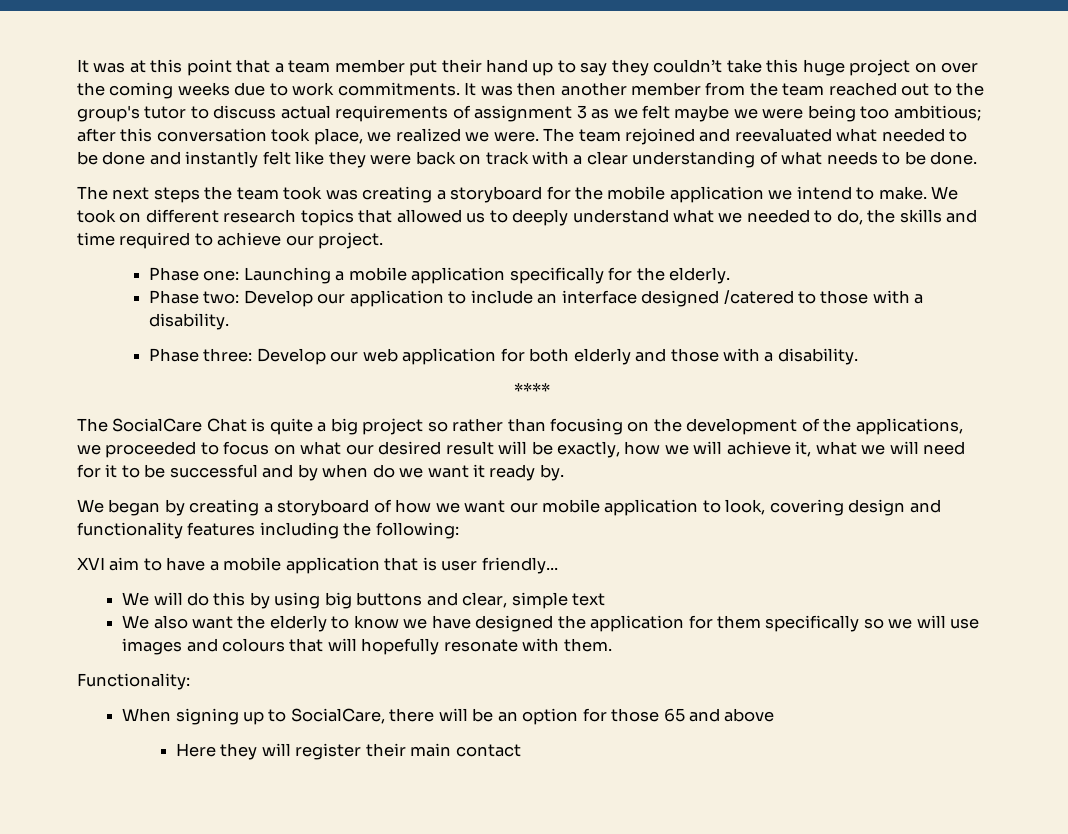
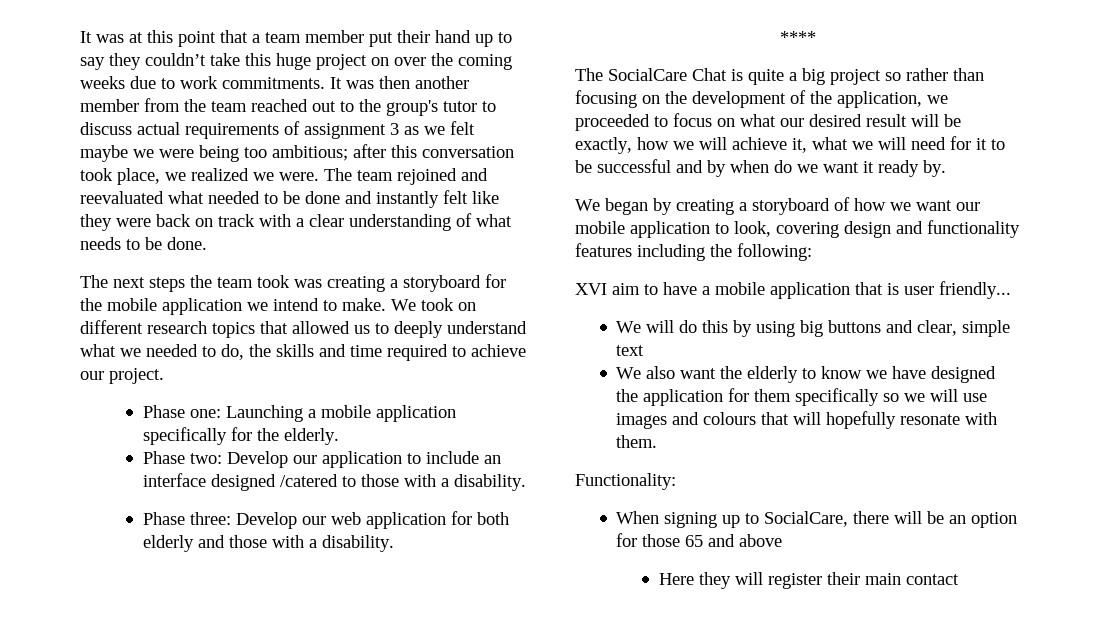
- The SocialCare Chat is quite a big project so rather than focusing on the development of the applications, we proceeded to focus on what our desired result will be exactly, how we will achieve it, what we will need for it to be successful and by when do we want it ready by.
+ The SocialCare Chat is quite a big project so rather than focusing on the development of the application, we proceeded to focus on what our desired result will be exactly, how we will achieve it, what we will need for it to be successful and by when do we want it ready by.

